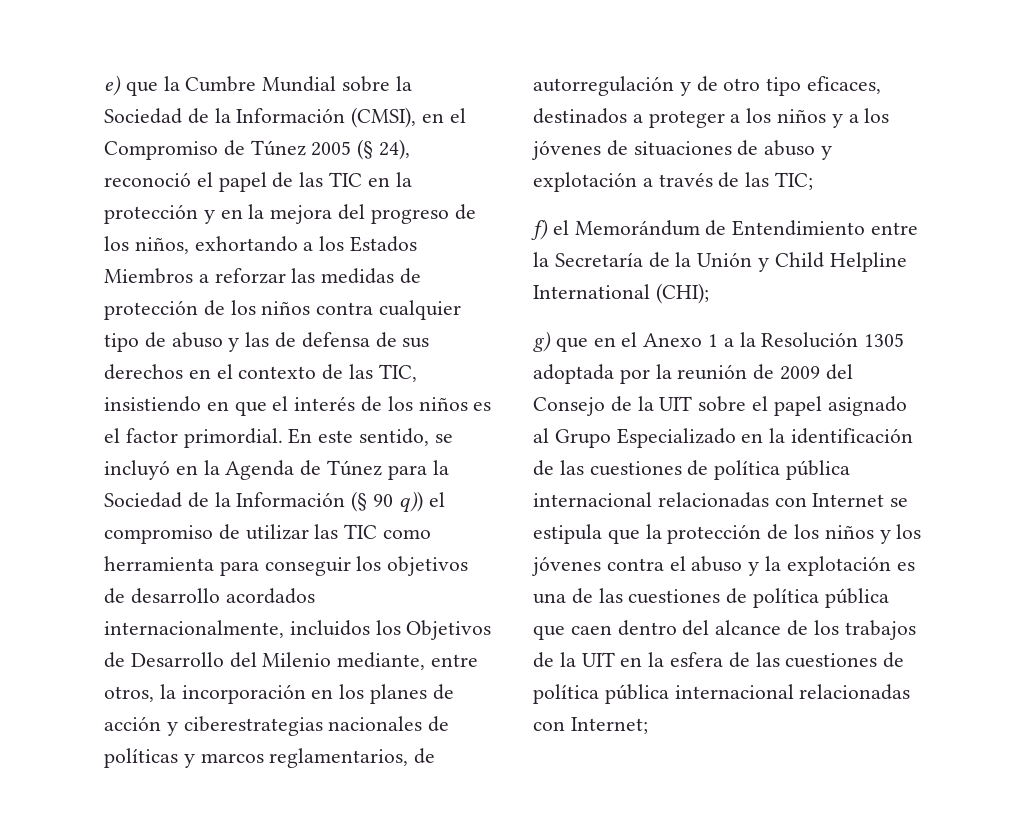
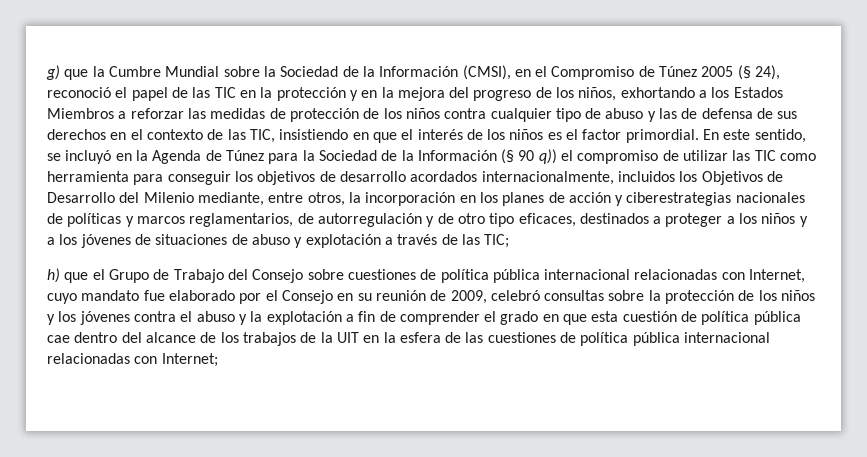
- e) que la Cumbre Mundial sobre la Sociedad de la Información (CMSI), en el Compromiso de Túnez 2005 (§ 24), reconoció el papel de las TIC en la protección y en la mejora del progreso de los niños, exhortando a los Estados Miembros a reforzar las medidas de protección de los niños contra cualquier tipo de abuso y las de defensa de sus derechos en el contexto de las TIC, insistiendo en que el interés de los niños es el factor primordial.
+ g) que la Cumbre Mundial sobre la Sociedad de la Información (CMSI), en el Compromiso de Túnez 2005 (§ 24), reconoció el papel de las TIC en la protección y en la mejora del progreso de los niños, exhortando a los Estados Miembros a reforzar las medidas de protección de los niños contra cualquier tipo de abuso y las de defensa de sus derechos en el contexto de las TIC, insistiendo en que el interés de los niños es el factor primordial.
- f) el Memorándum de Entendimiento entre la Secretaría de la Unión y Child Helpline International (CHI);
- g) que en el Anexo 1 a la Resolución 1305 adoptada por la reunión de 2009 del Consejo de la UIT sobre el papel asignado al Grupo Especializado en la identificación de las cuestiones de política pública internacional relacionadas con Internet se estipula que la protección de los niños y los jóvenes contra el abuso y la explotación es una de las cuestiones de política pública que caen dentro del alcance de los trabajos de la UIT en la esfera de las cuestiones de política pública internacional relacionadas con Internet;
+ h) que el Grupo de Trabajo del Consejo sobre cuestiones de política pública internacional relacionadas con Internet, cuyo mandato fue elaborado por el Consejo en su reunión de 2009, celebró consultas sobre la protección de los niños y los jóvenes contra el abuso y la explotación a fin de comprender el grado en que esta cuestión de política pública cae dentro del alcance de los trabajos de la UIT en la esfera de las cuestiones de política pública internacional relacionadas con Internet;

